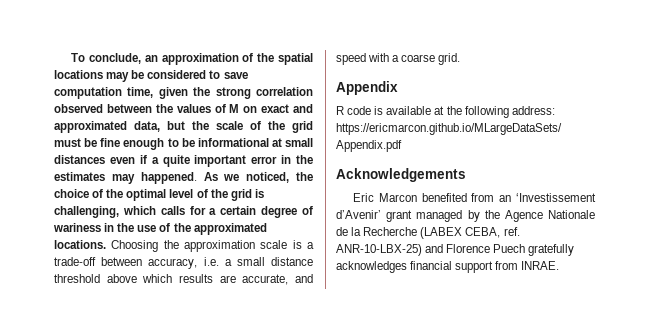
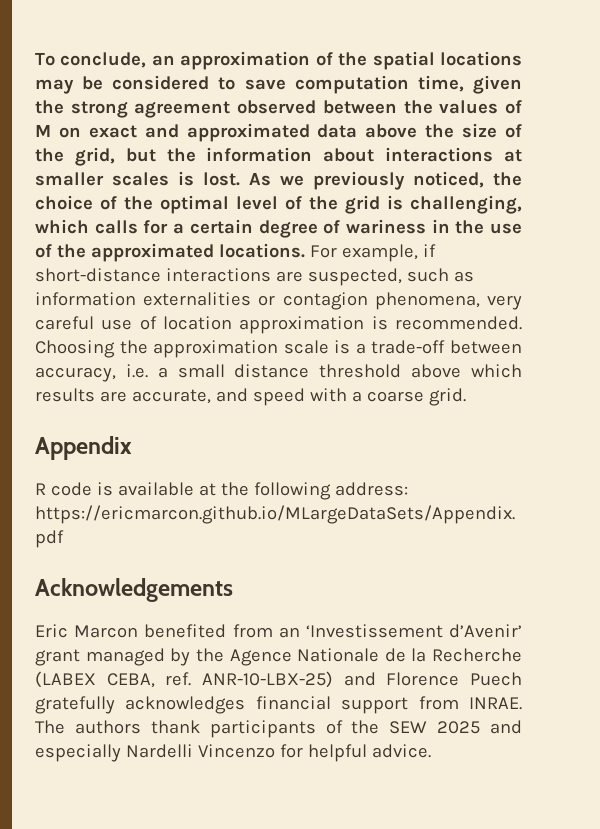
- To conclude, an approximation of the spatial locations may be considered to save computation time, given the strong correlation observed between the values of M on exact and approximated data, but the scale of the grid must be fine enough to be informational at small distances even if a quite important error in the estimates may happened.
+ To conclude, an approximation of the spatial locations may be considered to save computation time, given the strong agreement observed between the values of M on exact and approximated data above the size of the grid, but the information about interactions at smaller scales is lost.
- As we noticed, the choice of the optimal level of the grid is challenging, which calls for a certain degree of wariness in the use of the approximated locations.
+ As we previously noticed, the choice of the optimal level of the grid is challenging, which calls for a certain degree of wariness in the use of the approximated locations.
+ For example, if short-distance interactions are suspected, such as information externalities or contagion phenomena, very careful use of location approximation is recommended.
+ The authors thank participants of the SEW 2025 and especially Nardelli Vincenzo for helpful advice.

